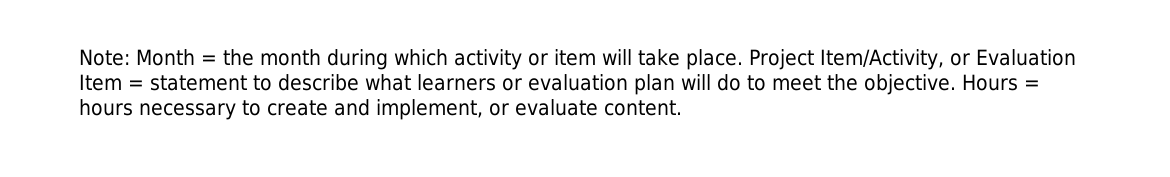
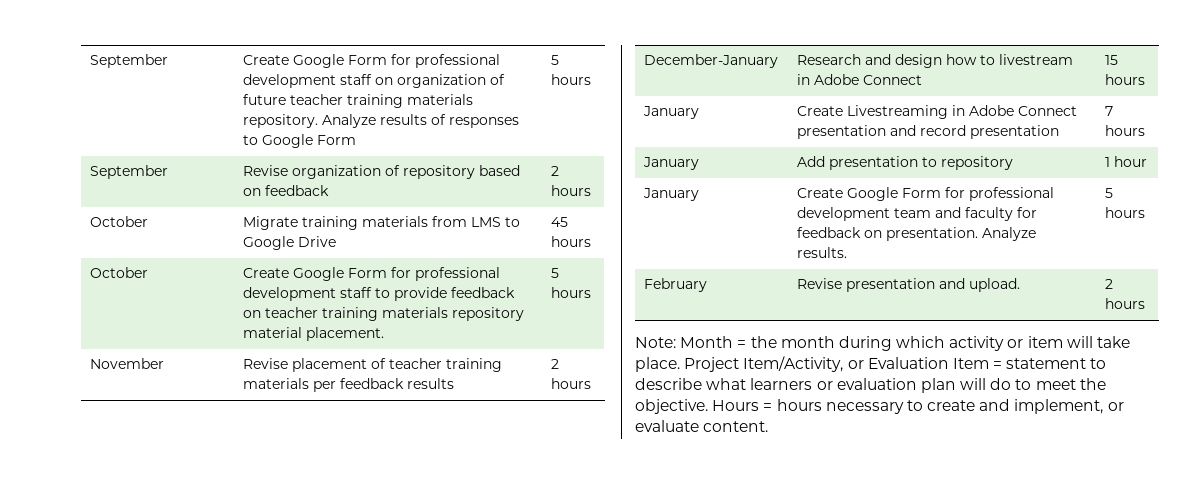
+ September | Create Google Form for professional development staff on organization of future teacher training materials repository. Analyze results of responses to Google Form | 5 hours
+ September | Revise organization of repository based on feedback | 2 hours
+ October | Migrate training materials from LMS to Google Drive | 45 hours
+ October | Create Google Form for professional development staff to provide feedback on teacher training materials repository material placement. | 5 hours
+ November | Revise placement of teacher training materials per feedback results | 2 hours
+ December-January | Research and design how to livestream in Adobe Connect | 15 hours
+ January | Create Livestreaming in Adobe Connect presentation and record presentation | 7 hours
+ January | Add presentation to repository | 1 hour
+ January | Create Google Form for professional development team and faculty for feedback on presentation. Analyze results. | 5 hours
+ February | Revise presentation and upload. | 2 hours

